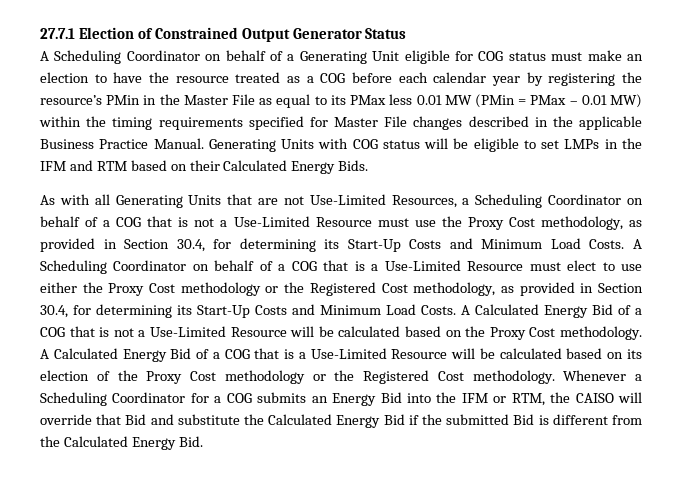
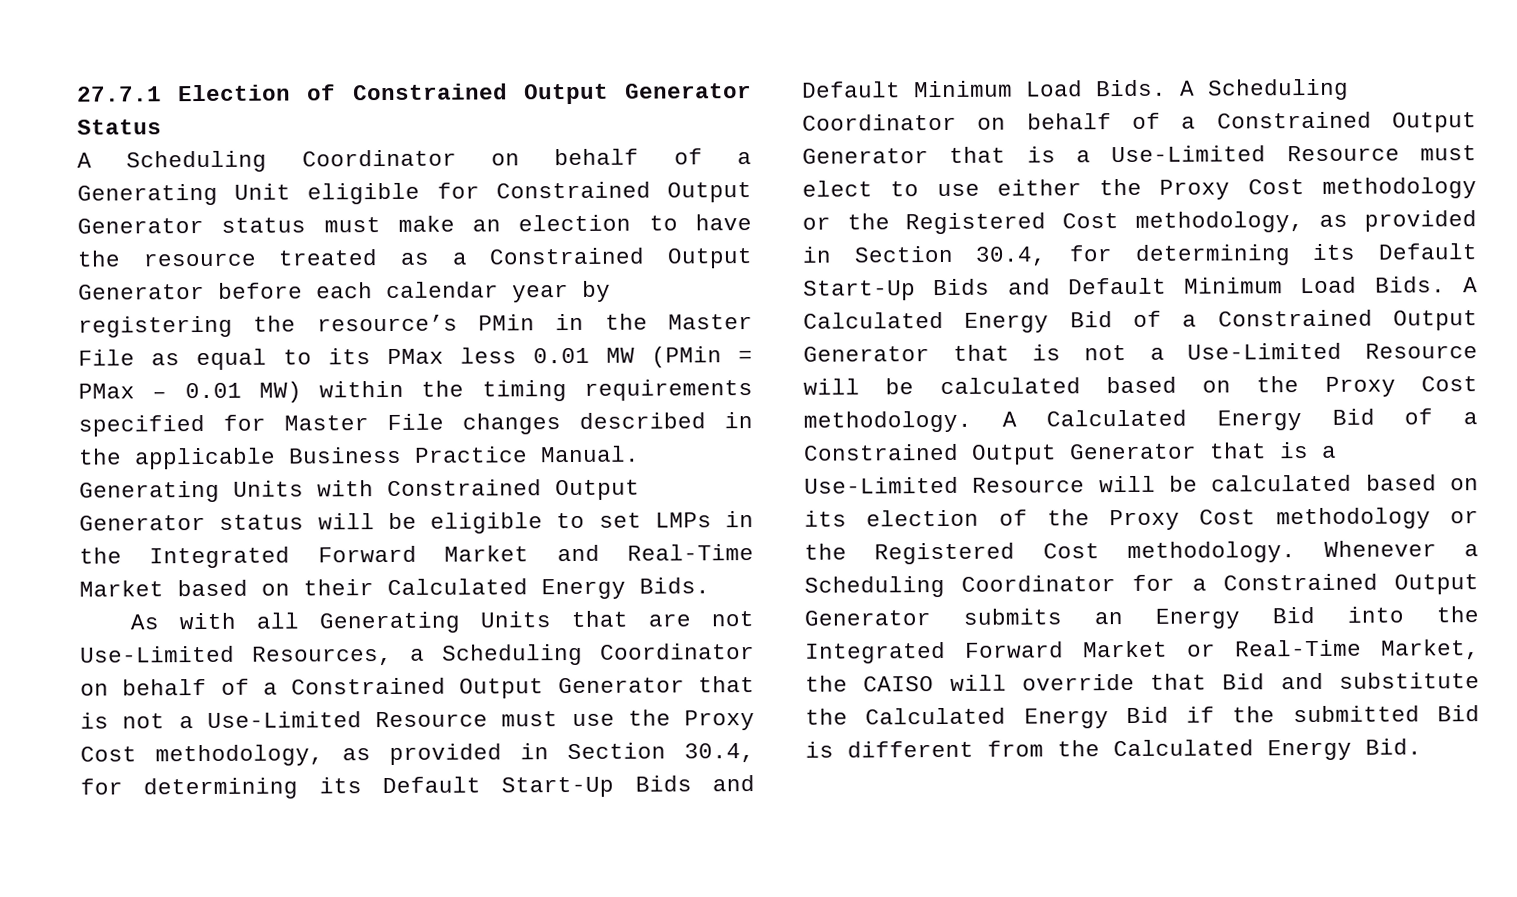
- A Scheduling Coordinator on behalf of a Generating Unit eligible for COG status must make an election to have the resource treated as a COG before each calendar year by registering the resource’s PMin in the Master File as equal to its PMax less 0.01 MW (PMin = PMax – 0.01 MW) within the timing requirements specified for Master File changes described in the applicable Business Practice Manual.
+ A Scheduling Coordinator on behalf of a Generating Unit eligible for Constrained Output Generator status must make an election to have the resource treated as a Constrained Output Generator before each calendar year by registering the resource’s PMin in the Master File as equal to its PMax less 0.01 MW (PMin = PMax – 0.01 MW) within the timing requirements specified for Master File changes described in the applicable Business Practice Manual.
- Generating Units with COG status will be eligible to set LMPs in the IFM and RTM based on their Calculated Energy Bids.
+ Generating Units with Constrained Output Generator status will be eligible to set LMPs in the Integrated Forward Market and Real-Time Market based on their Calculated Energy Bids.
- As with all Generating Units that are not Use-Limited Resources, a Scheduling Coordinator on behalf of a COG that is not a Use-Limited Resource must use the Proxy Cost methodology, as provided in Section 30.4, for determining its Start-Up Costs and Minimum Load Costs. A Scheduling Coordinator on behalf of a COG that is a Use-Limited Resource must elect to use either the Proxy Cost methodology or the Registered Cost methodology, as provided in Section 30.4, for determining its Start-Up Costs and Minimum Load Costs. A Calculated Energy Bid of a COG that is not a Use-Limited Resource will be calculated based on the Proxy Cost methodology.
+ As with all Generating Units that are not Use-Limited Resources, a Scheduling Coordinator on behalf of a Constrained Output Generator that is not a Use-Limited Resource must use the Proxy Cost methodology, as provided in Section 30.4, for determining its Default Start-Up Bids and Default Minimum Load Bids. A Scheduling Coordinator on behalf of a Constrained Output Generator that is a Use-Limited Resource must elect to use either the Proxy Cost methodology or the Registered Cost methodology, as provided in Section 30.4, for determining its Default Start-Up Bids and Default Minimum Load Bids. A Calculated Energy Bid of a Constrained Output Generator that is not a Use-Limited Resource will be calculated based on the Proxy Cost methodology.
- A Calculated Energy Bid of a COG that is a Use-Limited Resource will be calculated based on its election of the Proxy Cost methodology or the Registered Cost methodology.
+ A Calculated Energy Bid of a Constrained Output Generator that is a Use-Limited Resource will be calculated based on its election of the Proxy Cost methodology or the Registered Cost methodology.
- Whenever a Scheduling Coordinator for a COG submits an Energy Bid into the IFM or RTM, the CAISO will override that Bid and substitute the Calculated Energy Bid if the submitted Bid is different from the Calculated Energy Bid.
+ Whenever a Scheduling Coordinator for a Constrained Output Generator submits an Energy Bid into the Integrated Forward Market or Real-Time Market, the CAISO will override that Bid and substitute the Calculated Energy Bid if the submitted Bid is different from the Calculated Energy Bid.

